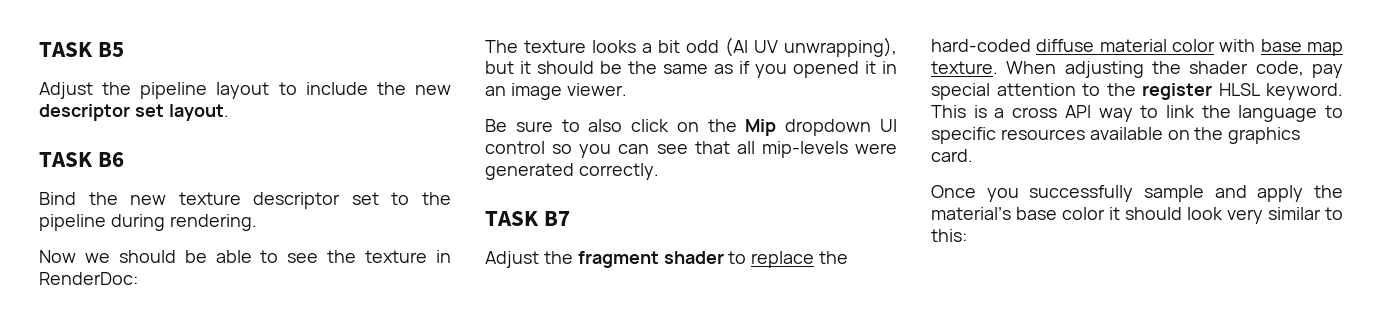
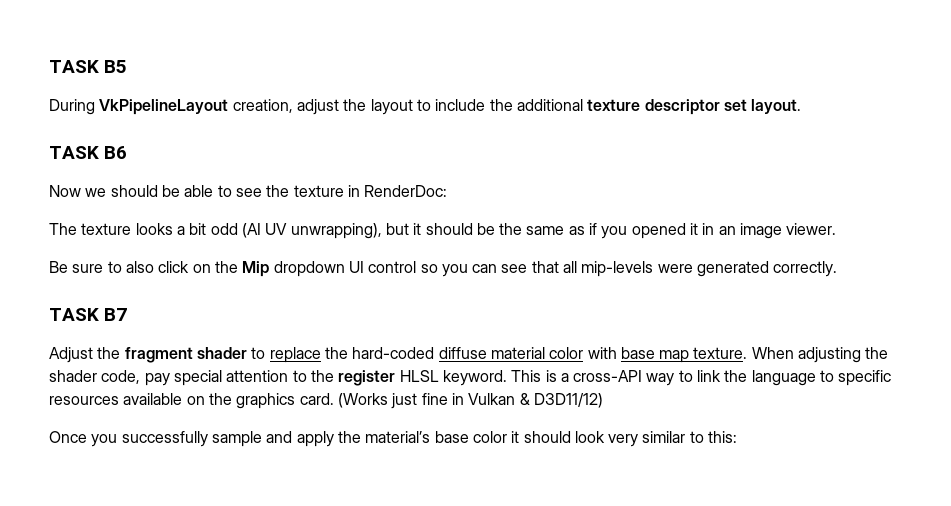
- Adjust the pipeline layout to include the new descriptor set layout.
+ During VkPipelineLayout creation, adjust the layout to include the additional texture descriptor set layout.
- Bind the new texture descriptor set to the pipeline during rendering.
- This is a cross API way to link the language to specific resources available on the graphics card.
+ This is a cross-API way to link the language to specific resources available on the graphics card. (Works just fine in Vulkan & D3D11/12)

